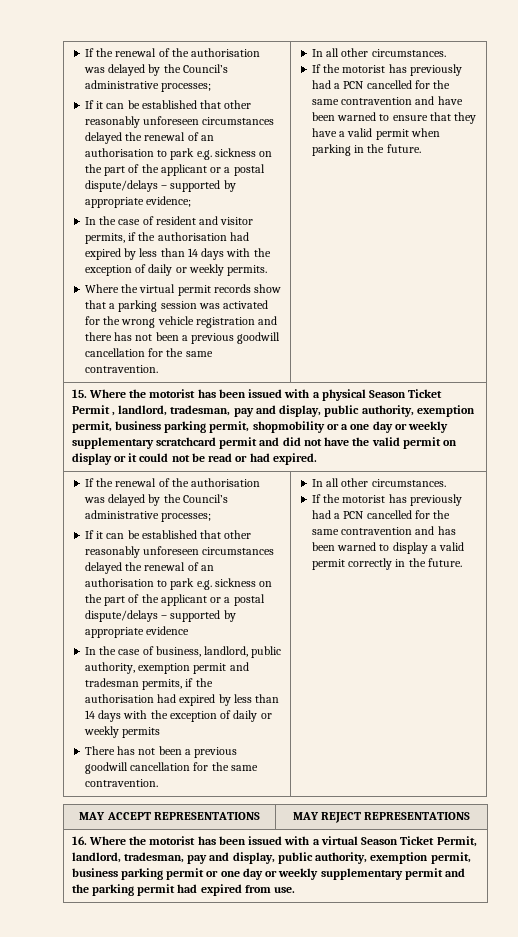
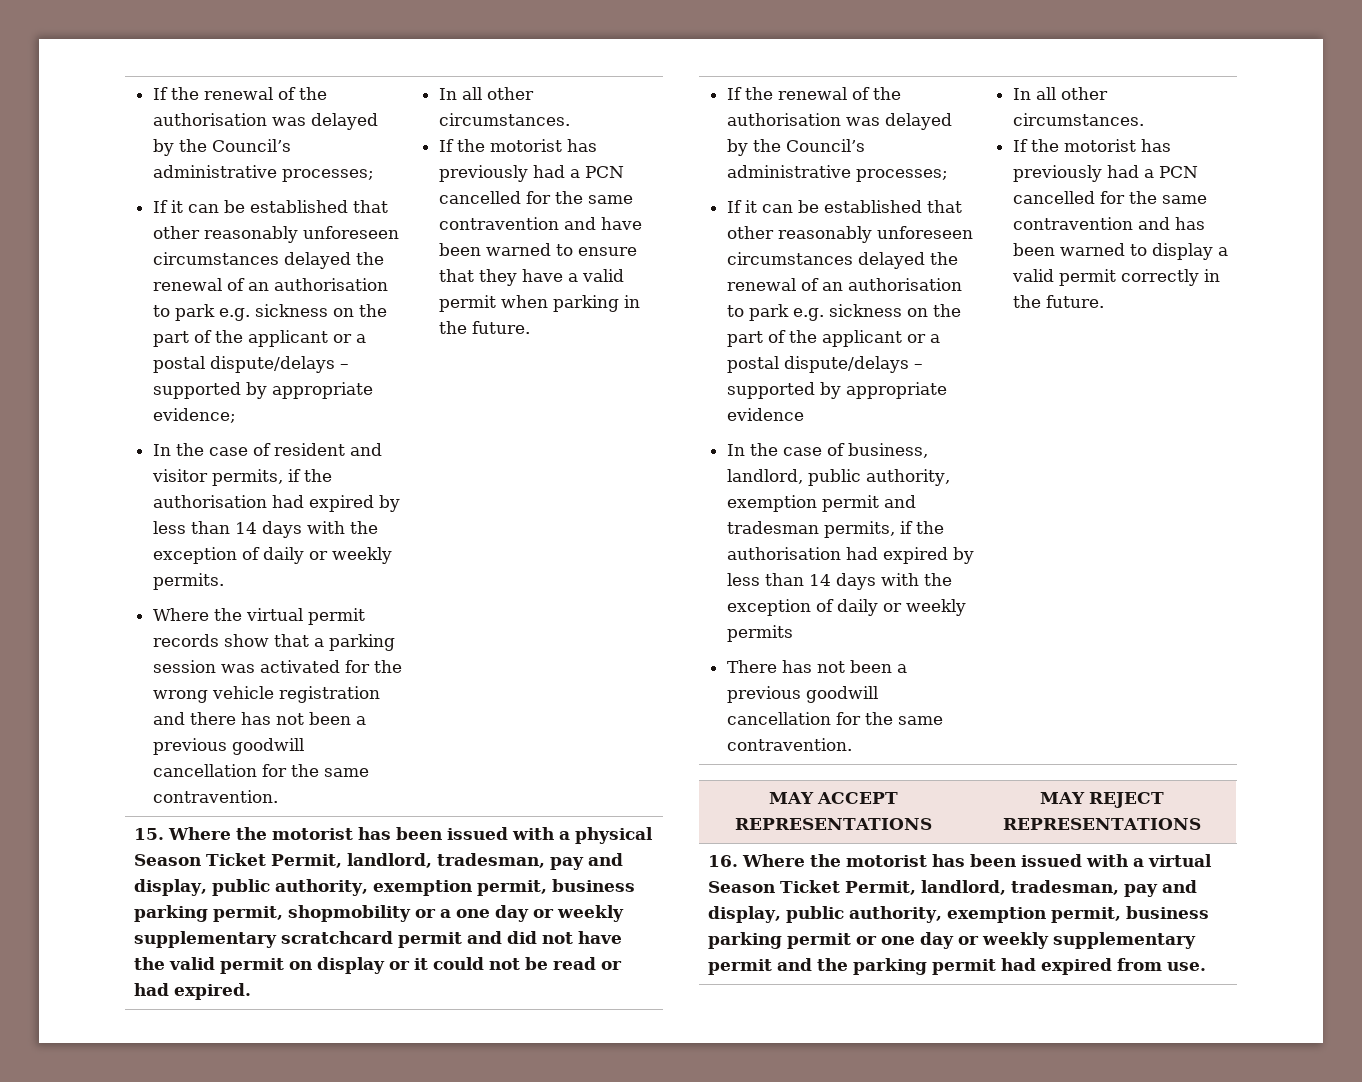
- 15. Where the motorist has been issued with a physical Season Ticket Permit , landlord, tradesman, pay and display, public authority, exemption permit, business parking permit, shopmobility or a one day or weekly supplementary scratchcard permit and did not have the valid permit on display or it could not be read or had expired.
+ 15. Where the motorist has been issued with a physical Season Ticket Permit, landlord, tradesman, pay and display, public authority, exemption permit, business parking permit, shopmobility or a one day or weekly supplementary scratchcard permit and did not have the valid permit on display or it could not be read or had expired.

